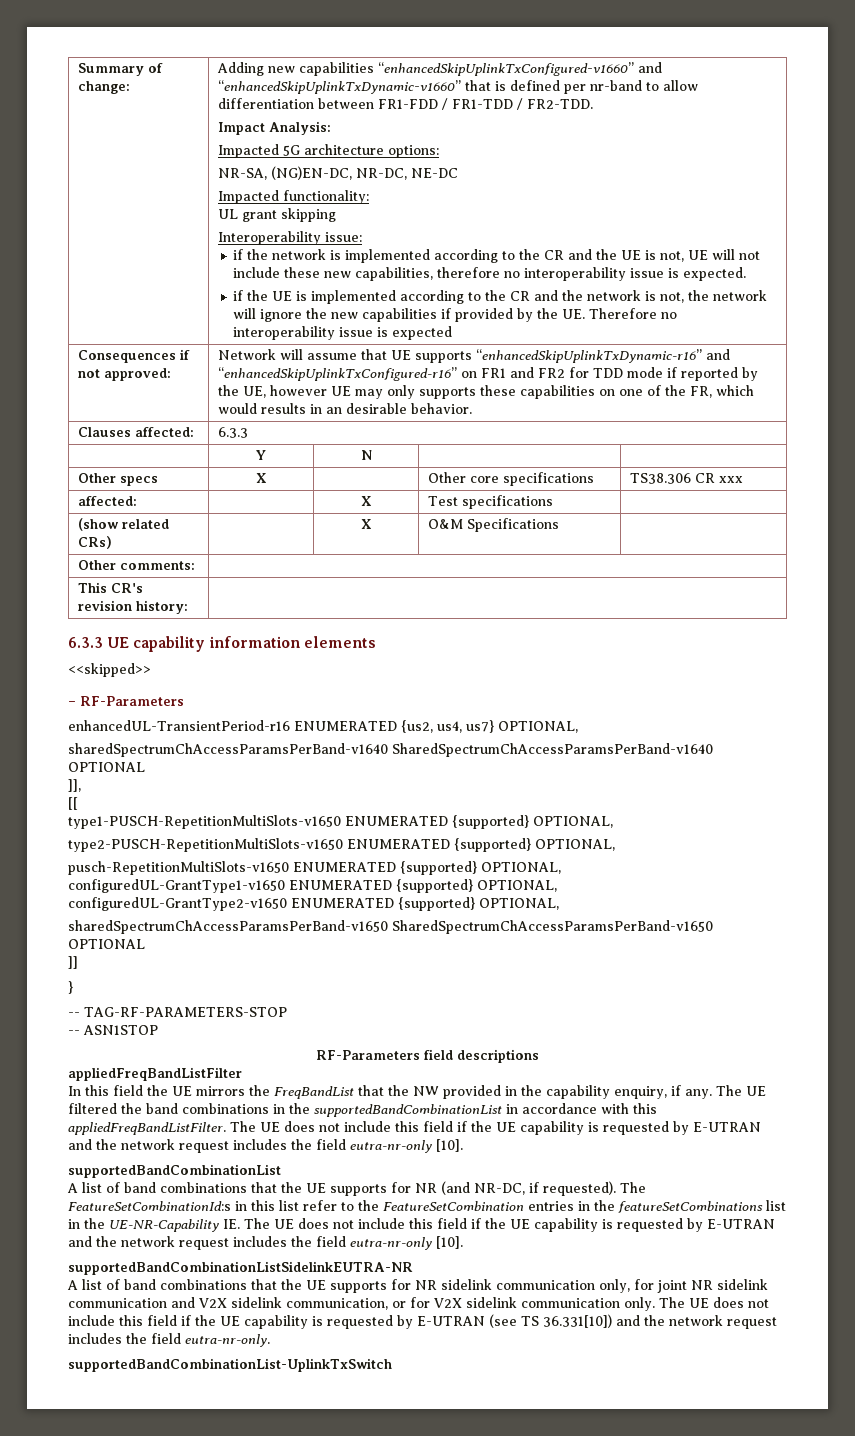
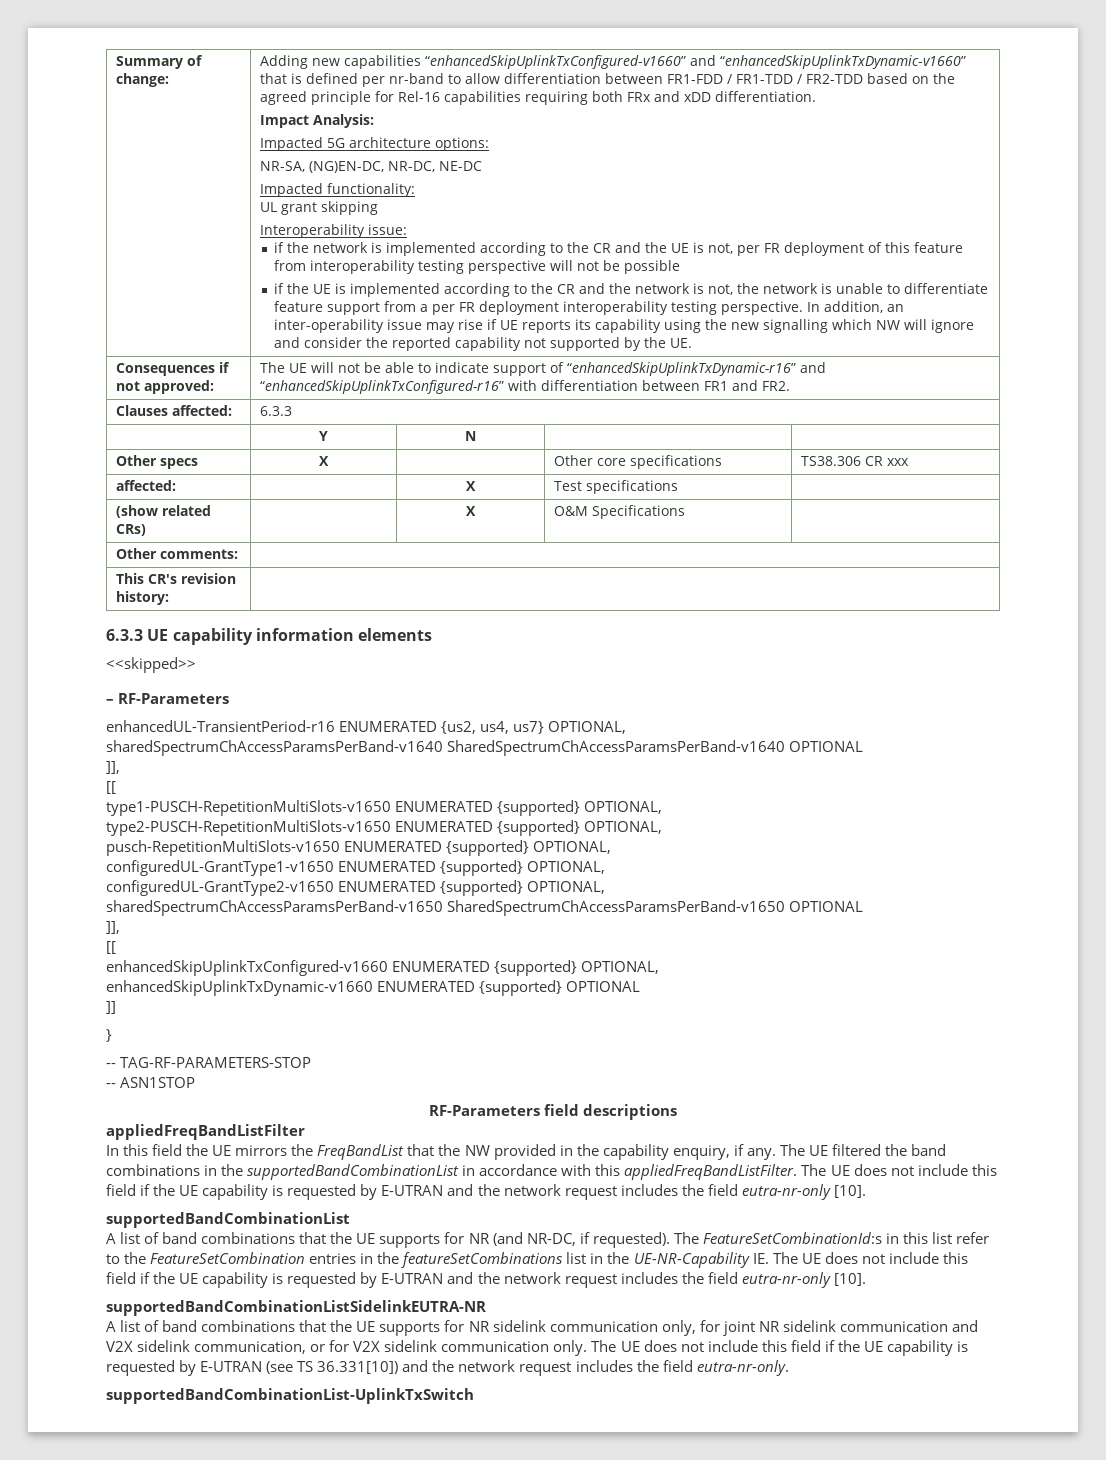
- Adding new capabilities “enhancedSkipUplinkTxConfigured-v1660” and “enhancedSkipUplinkTxDynamic-v1660” that is defined per nr-band to allow differentiation between FR1-FDD / FR1-TDD / FR2-TDD.
+ Adding new capabilities “enhancedSkipUplinkTxConfigured-v1660” and “enhancedSkipUplinkTxDynamic-v1660” that is defined per nr-band to allow differentiation between FR1-FDD / FR1-TDD / FR2-TDD based on the agreed principle for Rel-16 capabilities requiring both FRx and xDD differentiation.
- if the network is implemented according to the CR and the UE is not, UE will not include these new capabilities, therefore no interoperability issue is expected.
+ if the network is implemented according to the CR and the UE is not, per FR deployment of this feature from interoperability testing perspective will not be possible
- if the UE is implemented according to the CR and the network is not, the network will ignore the new capabilities if provided by the UE. Therefore no interoperability issue is expected
- Consequences if not approved: | Network will assume that UE supports “enhancedSkipUplinkTxDynamic-r16” and “enhancedSkipUplinkTxConfigured-r16” on FR1 and FR2 for TDD mode if reported by the UE, however UE may only supports these capabilities on one of the FR, which would results in an desirable behavior.
+ if the UE is implemented according to the CR and the network is not, the network is unable to differentiate feature support from a per FR deployment interoperability testing perspective. In addition, an inter-operability issue may rise if UE reports its capability using the new signalling which NW will ignore and consider the reported capability not supported by the UE.
+ Consequences if not approved: | The UE will not be able to indicate support of “enhancedSkipUplinkTxDynamic-r16” and “enhancedSkipUplinkTxConfigured-r16” with differentiation between FR1 and FR2.
  sharedSpectrumChAccessParamsPerBand-v1650 SharedSpectrumChAccessParamsPerBand-v1650 OPTIONAL
+ ]],
+ [[
+ enhancedSkipUplinkTxConfigured-v1660 ENUMERATED {supported} OPTIONAL,
+ enhancedSkipUplinkTxDynamic-v1660 ENUMERATED {supported} OPTIONAL

